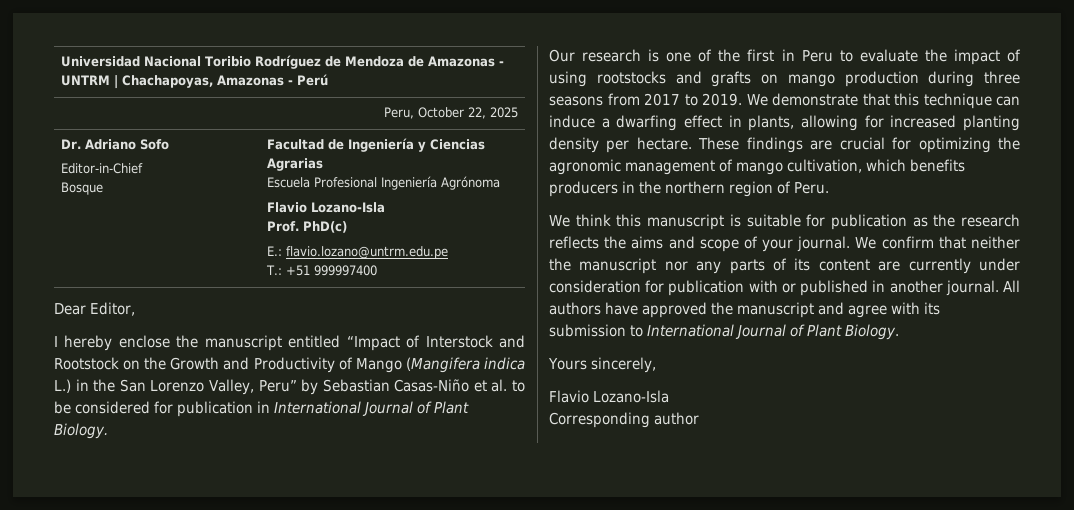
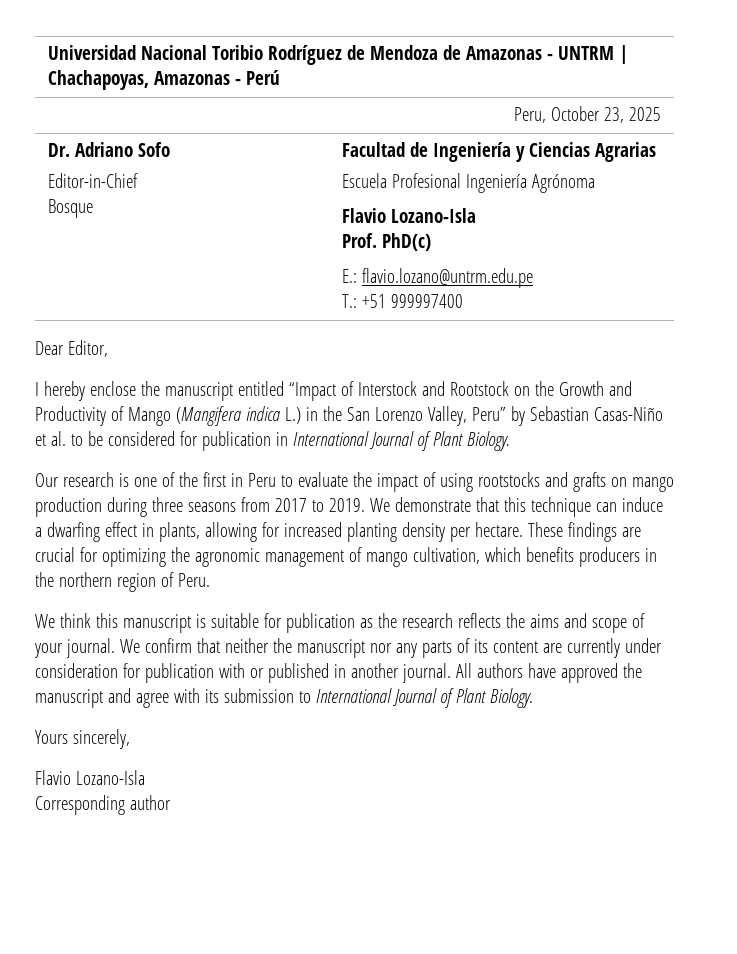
- Peru, October 22, 2025
+ Peru, October 23, 2025

